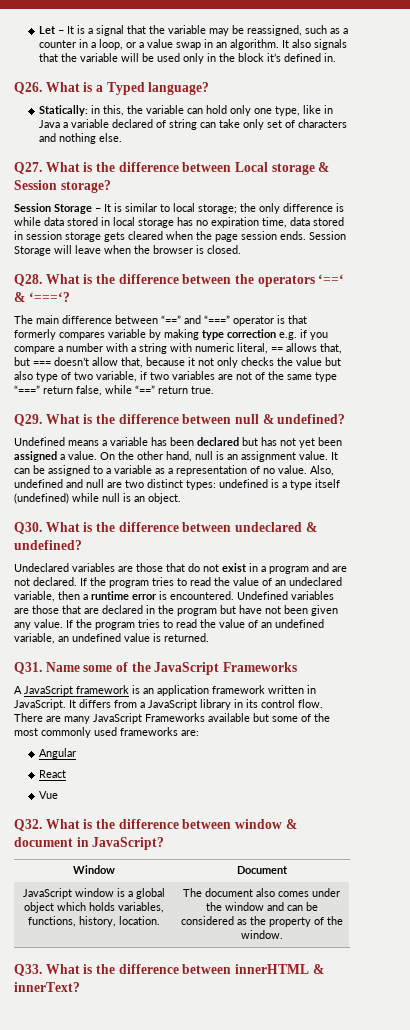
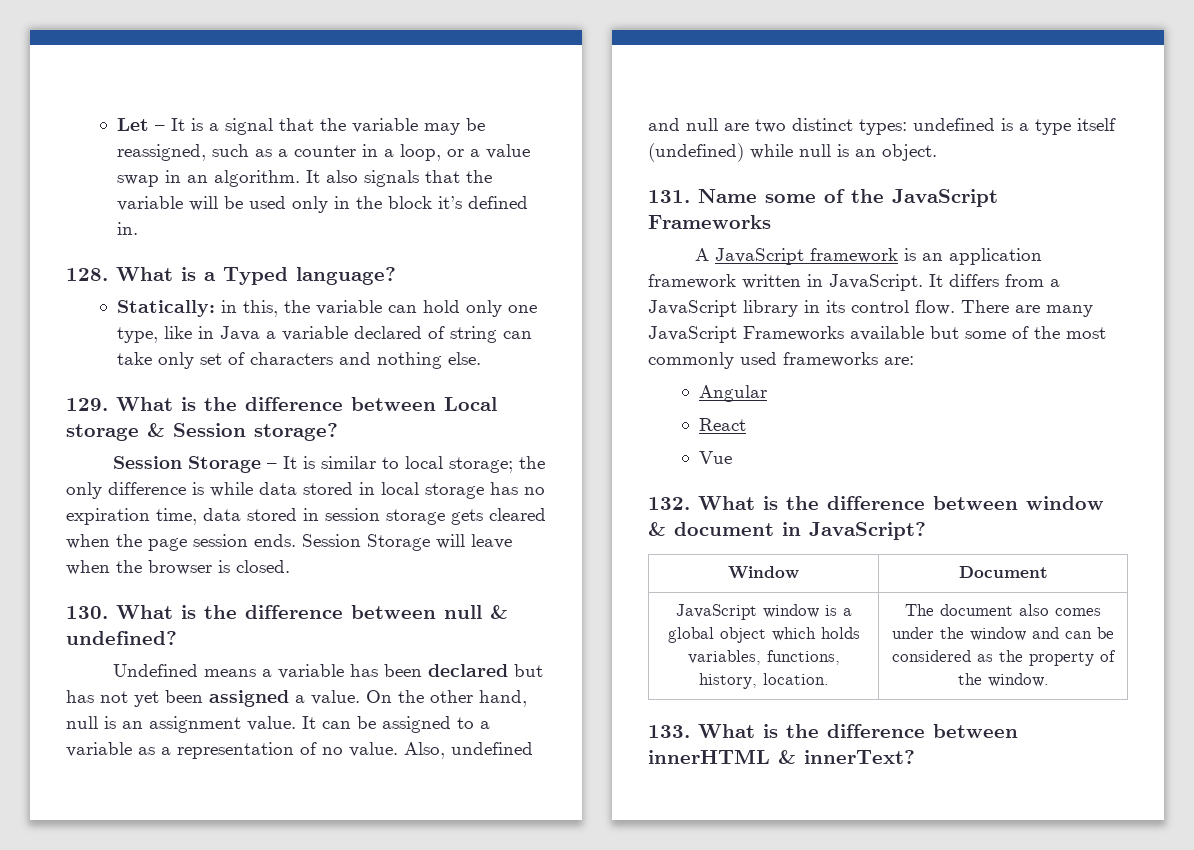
- Q26. What is a Typed language?
+ 128. What is a Typed language?
- Q27. What is the difference between Local storage & Session storage?
+ 129. What is the difference between Local storage & Session storage?
- Q28. What is the difference between the operators ‘==‘ & ‘===‘?
- The main difference between “==” and “===” operator is that formerly compares variable by making type correction e.g. if you compare a number with a string with numeric literal, == allows that, but === doesn’t allow that, because it not only checks the value but also type of two variable, if two variables are not of the same type “===” return false, while “==” return true.
- Q29. What is the difference between null & undefined?
+ 130. What is the difference between null & undefined?
- Q30. What is the difference between undeclared & undefined?
- Undeclared variables are those that do not exist in a program and are not declared. If the program tries to read the value of an undeclared variable, then a runtime error is encountered. Undefined variables are those that are declared in the program but have not been given any value. If the program tries to read the value of an undefined variable, an undefined value is returned.
- Q31. Name some of the JavaScript Frameworks
+ 131. Name some of the JavaScript Frameworks
- Q32. What is the difference between window & document in JavaScript?
+ 132. What is the difference between window & document in JavaScript?
- Q33. What is the difference between innerHTML & innerText?
+ 133. What is the difference between innerHTML & innerText?

